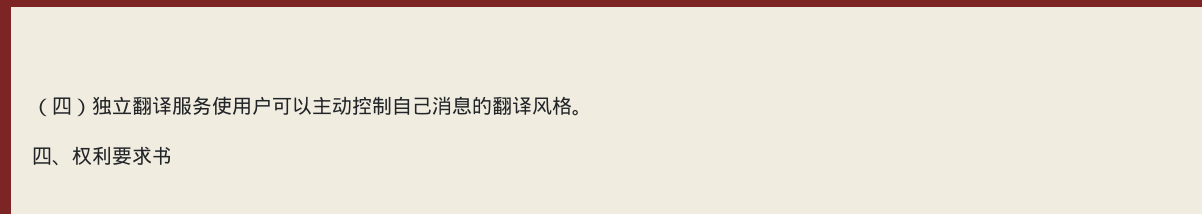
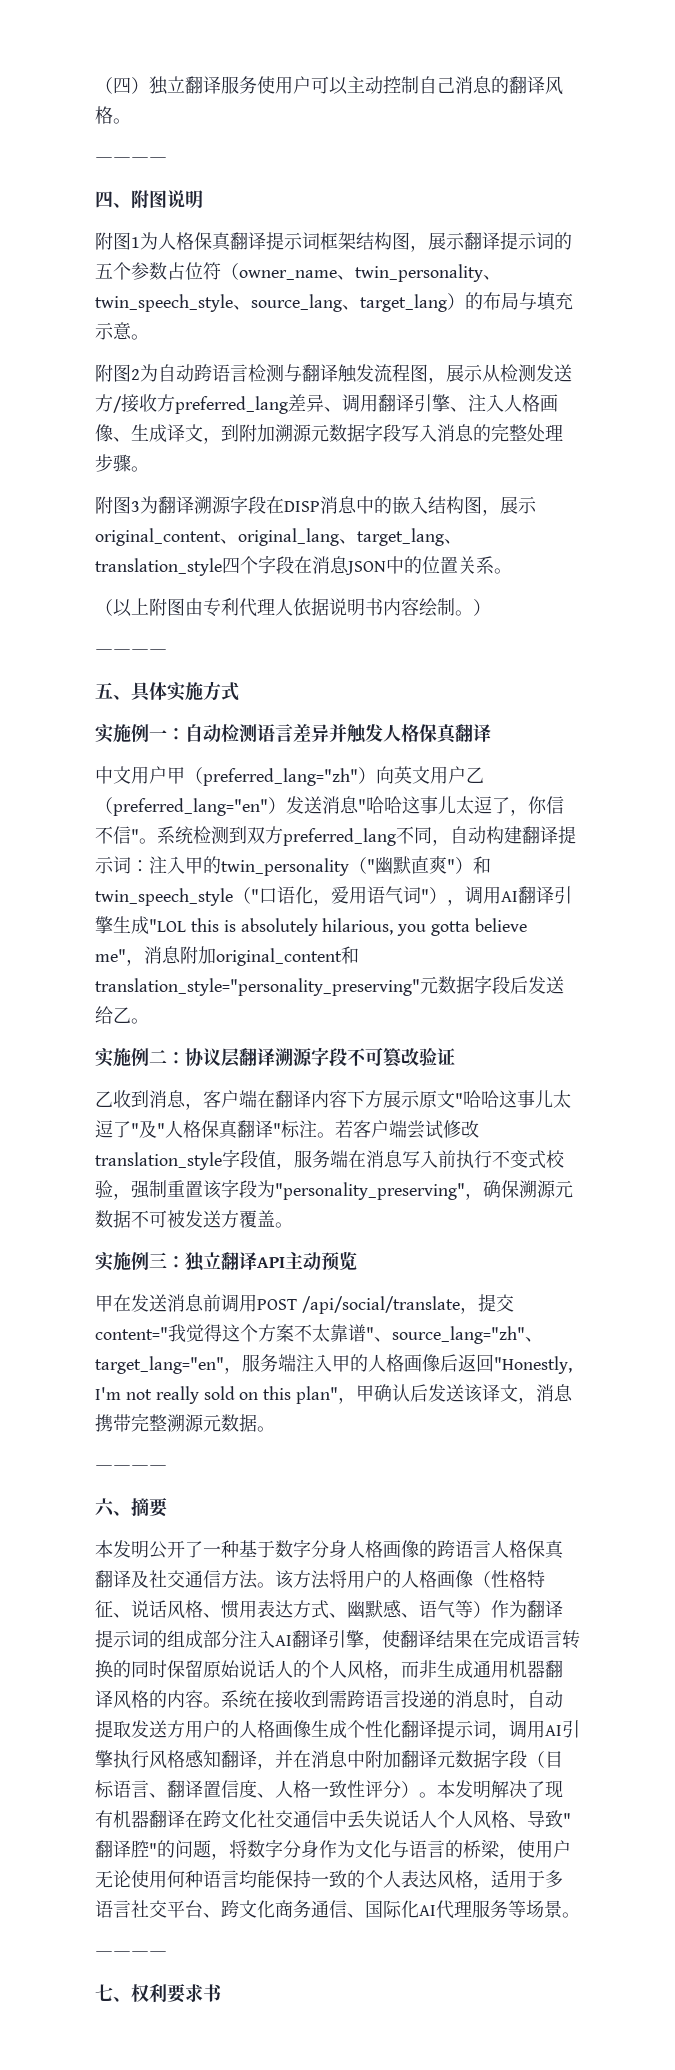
  （四）独立翻译服务使用户可以主动控制自己消息的翻译风格。
+ ――――
- 四、权利要求书
+ 四、附图说明
+ 附图1为人格保真翻译提示词框架结构图，展示翻译提示词的五个参数占位符（owner_name、twin_personality、twin_speech_style、source_lang、target_lang）的布局与填充示意。
+ 附图2为自动跨语言检测与翻译触发流程图，展示从检测发送方/接收方preferred_lang差异、调用翻译引擎、注入人格画像、生成译文，到附加溯源元数据字段写入消息的完整处理步骤。
+ 附图3为翻译溯源字段在DISP消息中的嵌入结构图，展示original_content、original_lang、target_lang、translation_style四个字段在消息JSON中的位置关系。
+ （以上附图由专利代理人依据说明书内容绘制。）
+ ――――
+ 五、具体实施方式
+ 实施例一：自动检测语言差异并触发人格保真翻译
+ 中文用户甲（preferred_lang="zh"）向英文用户乙（preferred_lang="en"）发送消息"哈哈这事儿太逗了，你信不信"。系统检测到双方preferred_lang不同，自动构建翻译提示词：注入甲的twin_personality（"幽默直爽"）和twin_speech_style（"口语化，爱用语气词"），调用AI翻译引擎生成"LOL this is absolutely hilarious, you gotta believe me"，消息附加original_content和translation_style="personality_preserving"元数据字段后发送给乙。
+ 实施例二：协议层翻译溯源字段不可篡改验证
+ 乙收到消息，客户端在翻译内容下方展示原文"哈哈这事儿太逗了"及"人格保真翻译"标注。若客户端尝试修改translation_style字段值，服务端在消息写入前执行不变式校验，强制重置该字段为"personality_preserving"，确保溯源元数据不可被发送方覆盖。
+ 实施例三：独立翻译API主动预览
+ 甲在发送消息前调用POST /api/social/translate，提交content="我觉得这个方案不太靠谱"、source_lang="zh"、target_lang="en"，服务端注入甲的人格画像后返回"Honestly, I'm not really sold on this plan"，甲确认后发送该译文，消息携带完整溯源元数据。
+ ――――
+ 六、摘要
+ 本发明公开了一种基于数字分身人格画像的跨语言人格保真翻译及社交通信方法。该方法将用户的人格画像（性格特征、说话风格、惯用表达方式、幽默感、语气等）作为翻译提示词的组成部分注入AI翻译引擎，使翻译结果在完成语言转换的同时保留原始说话人的个人风格，而非生成通用机器翻译风格的内容。系统在接收到需跨语言投递的消息时，自动提取发送方用户的人格画像生成个性化翻译提示词，调用AI引擎执行风格感知翻译，并在消息中附加翻译元数据字段（目标语言、翻译置信度、人格一致性评分）。本发明解决了现有机器翻译在跨文化社交通信中丢失说话人个人风格、导致"翻译腔"的问题，将数字分身作为文化与语言的桥梁，使用户无论使用何种语言均能保持一致的个人表达风格，适用于多语言社交平台、跨文化商务通信、国际化AI代理服务等场景。
+ ――――
+ 七、权利要求书

